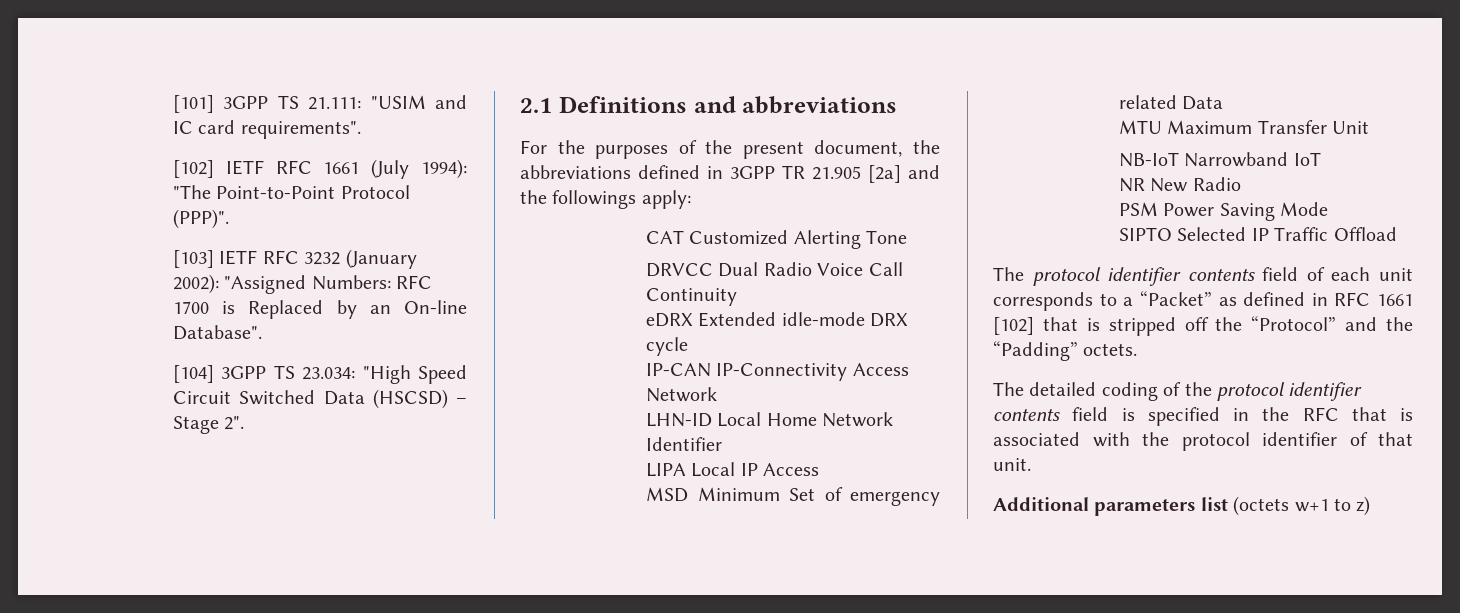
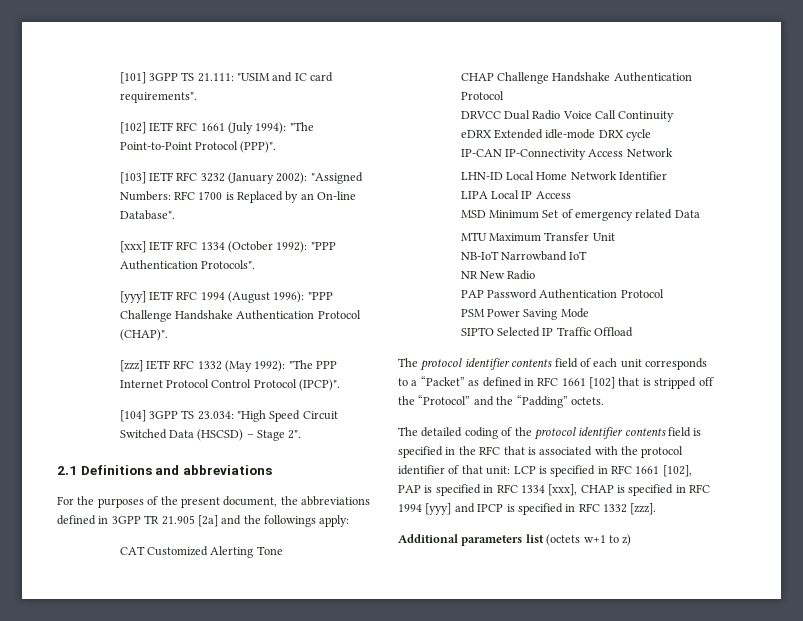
+ [xxx] IETF RFC 1334 (October 1992): "PPP Authentication Protocols".
+ [yyy] IETF RFC 1994 (August 1996): "PPP Challenge Handshake Authentication Protocol (CHAP)".
+ [zzz] IETF RFC 1332 (May 1992): "The PPP Internet Protocol Control Protocol (IPCP)".
+ CHAP Challenge Handshake Authentication Protocol
+ PAP Password Authentication Protocol
- The detailed coding of the protocol identifier contents field is specified in the RFC that is associated with the protocol identifier of that unit.
+ The detailed coding of the protocol identifier contents field is specified in the RFC that is associated with the protocol identifier of that unit: LCP is specified in RFC 1661 [102], PAP is specified in RFC 1334 [xxx], CHAP is specified in RFC 1994 [yyy] and IPCP is specified in RFC 1332 [zzz].

